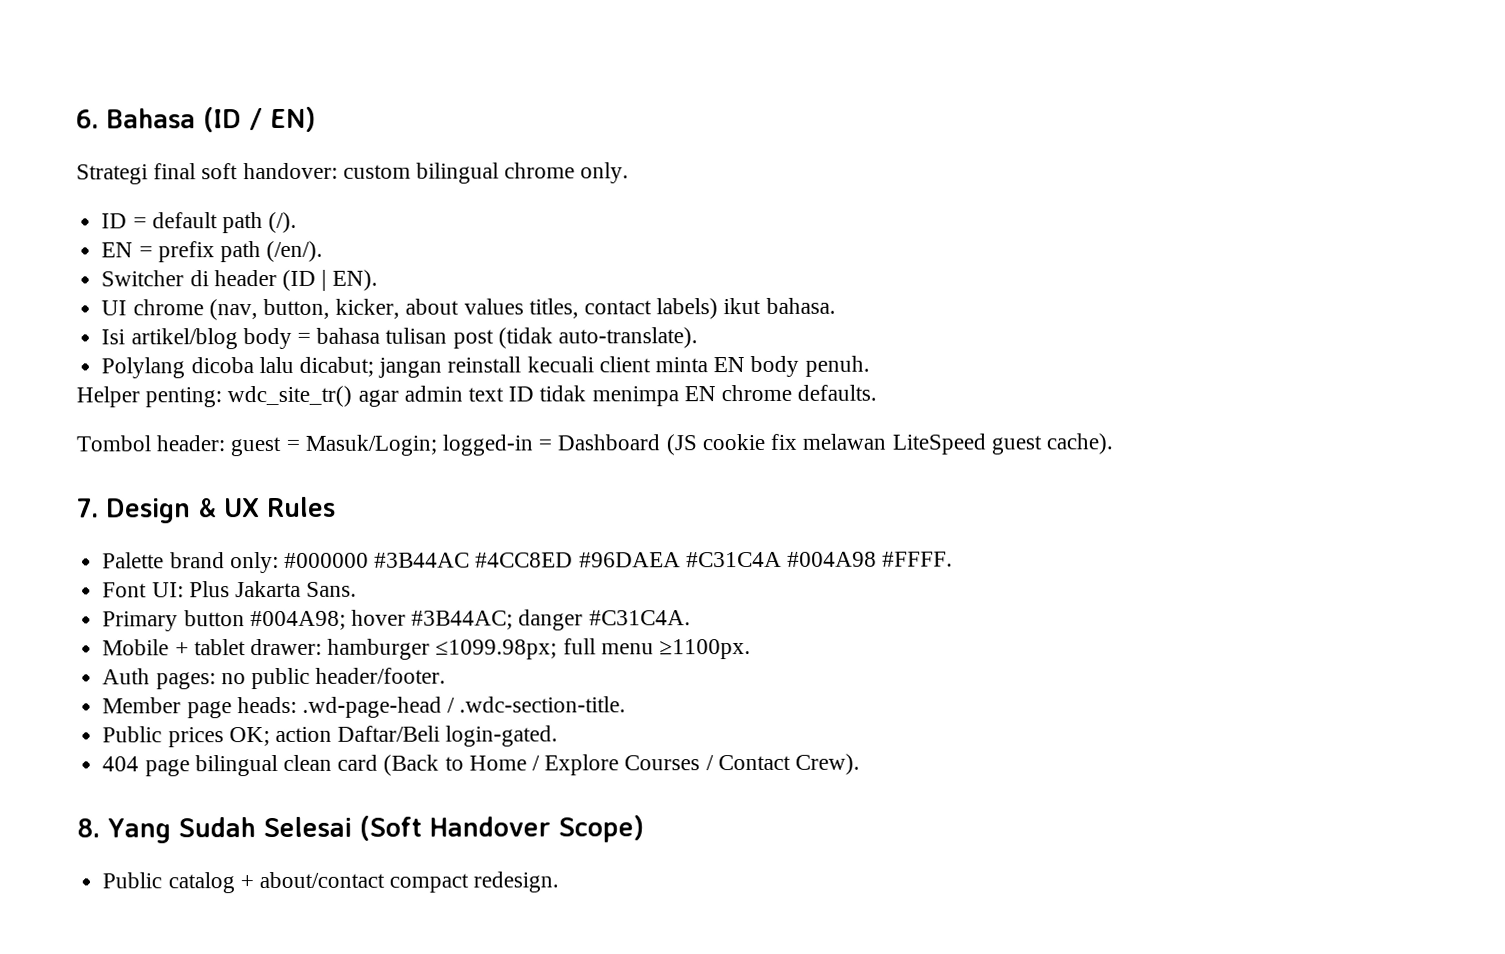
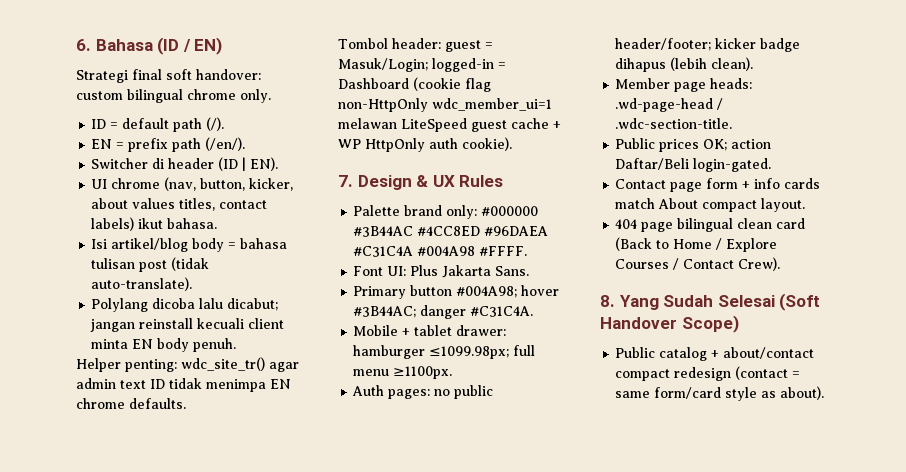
- Tombol header: guest = Masuk/Login; logged-in = Dashboard (JS cookie fix melawan LiteSpeed guest cache).
+ Tombol header: guest = Masuk/Login; logged-in = Dashboard (cookie flag non-HttpOnly wdc_member_ui=1 melawan LiteSpeed guest cache + WP HttpOnly auth cookie).
- Auth pages: no public header/footer.
+ Auth pages: no public header/footer; kicker badge dihapus (lebih clean).
+ Contact page form + info cards match About compact layout.
- Public catalog + about/contact compact redesign.
+ Public catalog + about/contact compact redesign (contact = same form/card style as about).

